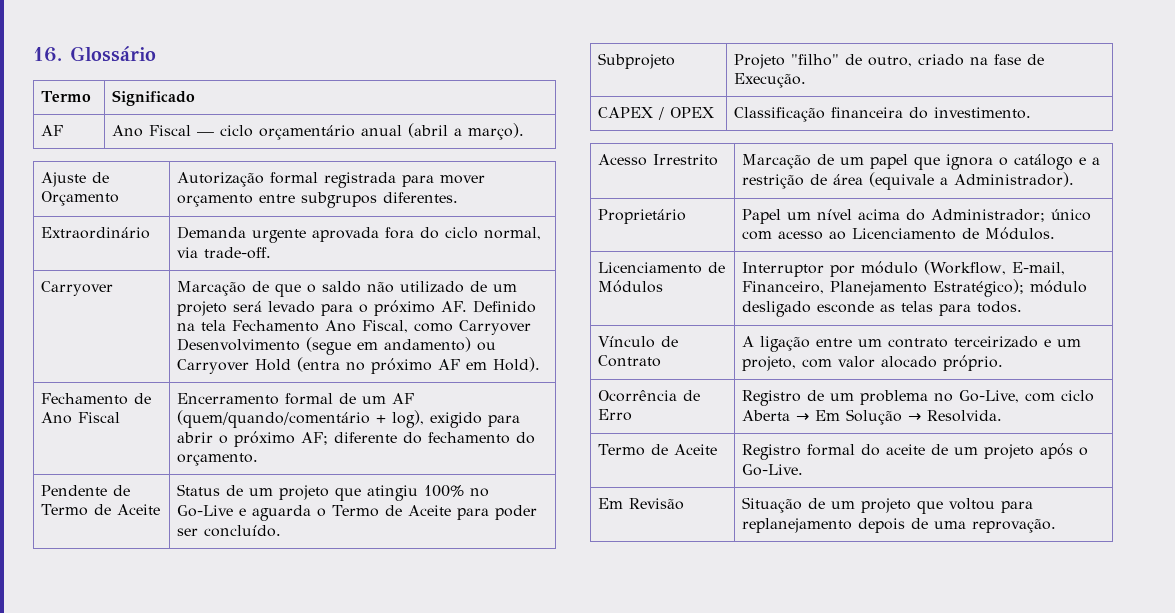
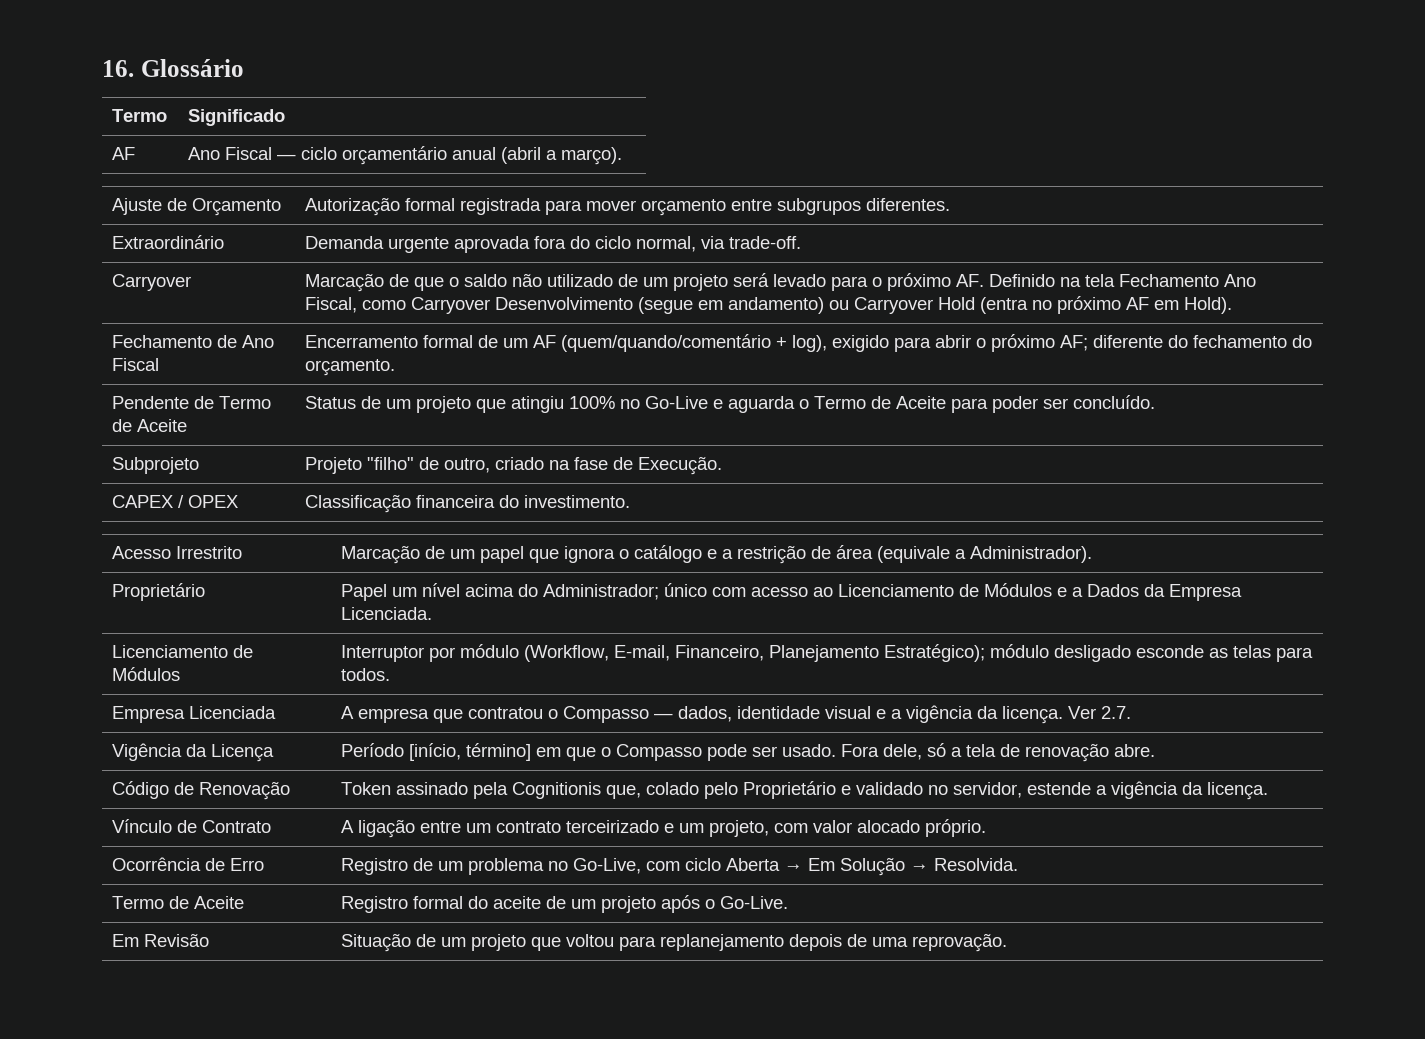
- Proprietário | Papel um nível acima do Administrador; único com acesso ao Licenciamento de Módulos.
+ Proprietário | Papel um nível acima do Administrador; único com acesso ao Licenciamento de Módulos e a Dados da Empresa Licenciada.
+ Empresa Licenciada | A empresa que contratou o Compasso — dados, identidade visual e a vigência da licença. Ver 2.7.
+ Vigência da Licença | Período [início, término] em que o Compasso pode ser usado. Fora dele, só a tela de renovação abre.
+ Código de Renovação | Token assinado pela Cognitionis que, colado pelo Proprietário e validado no servidor, estende a vigência da licença.

